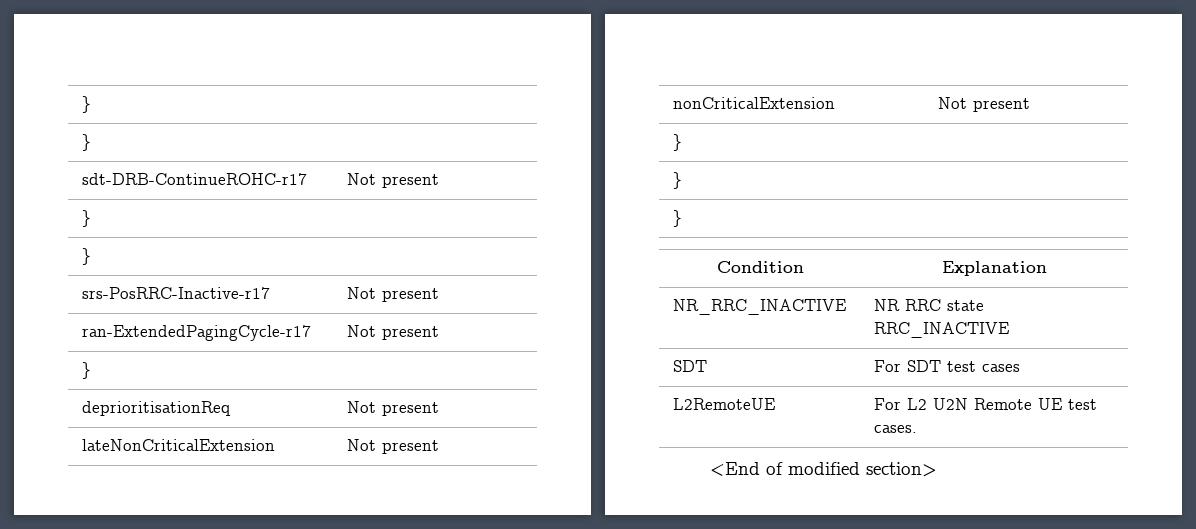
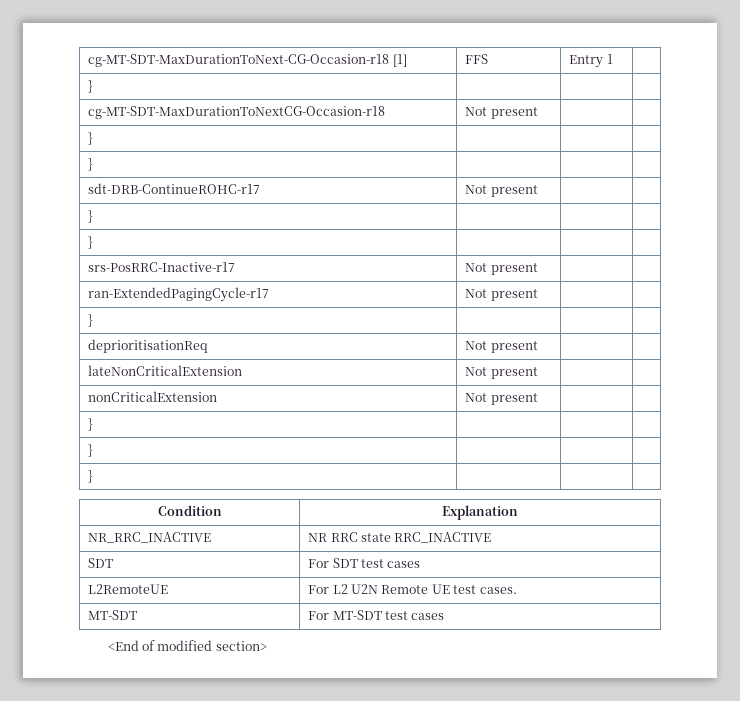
+ cg-MT-SDT-MaxDurationToNext-CG-Occasion-r18 [1] | FFS | Entry 1 |
+ } | | |
+ cg-MT-SDT-MaxDurationToNextCG-Occasion-r18 | Not present | |
+ MT-SDT | For MT-SDT test cases

